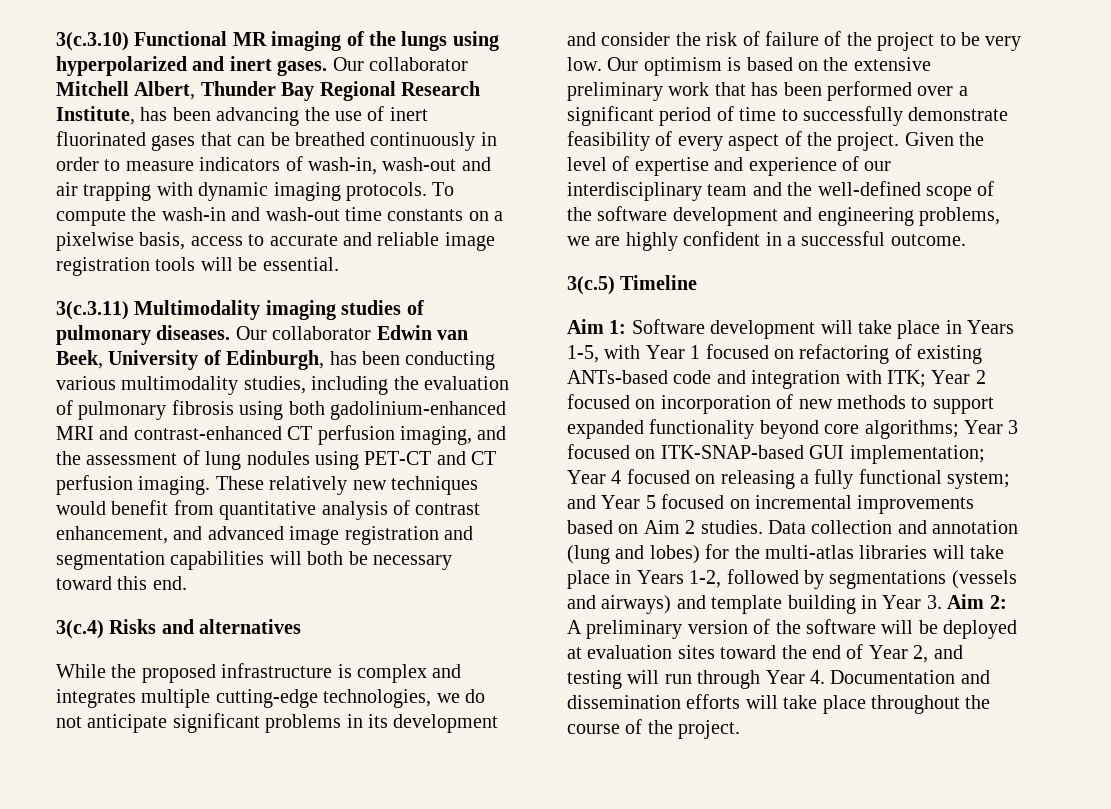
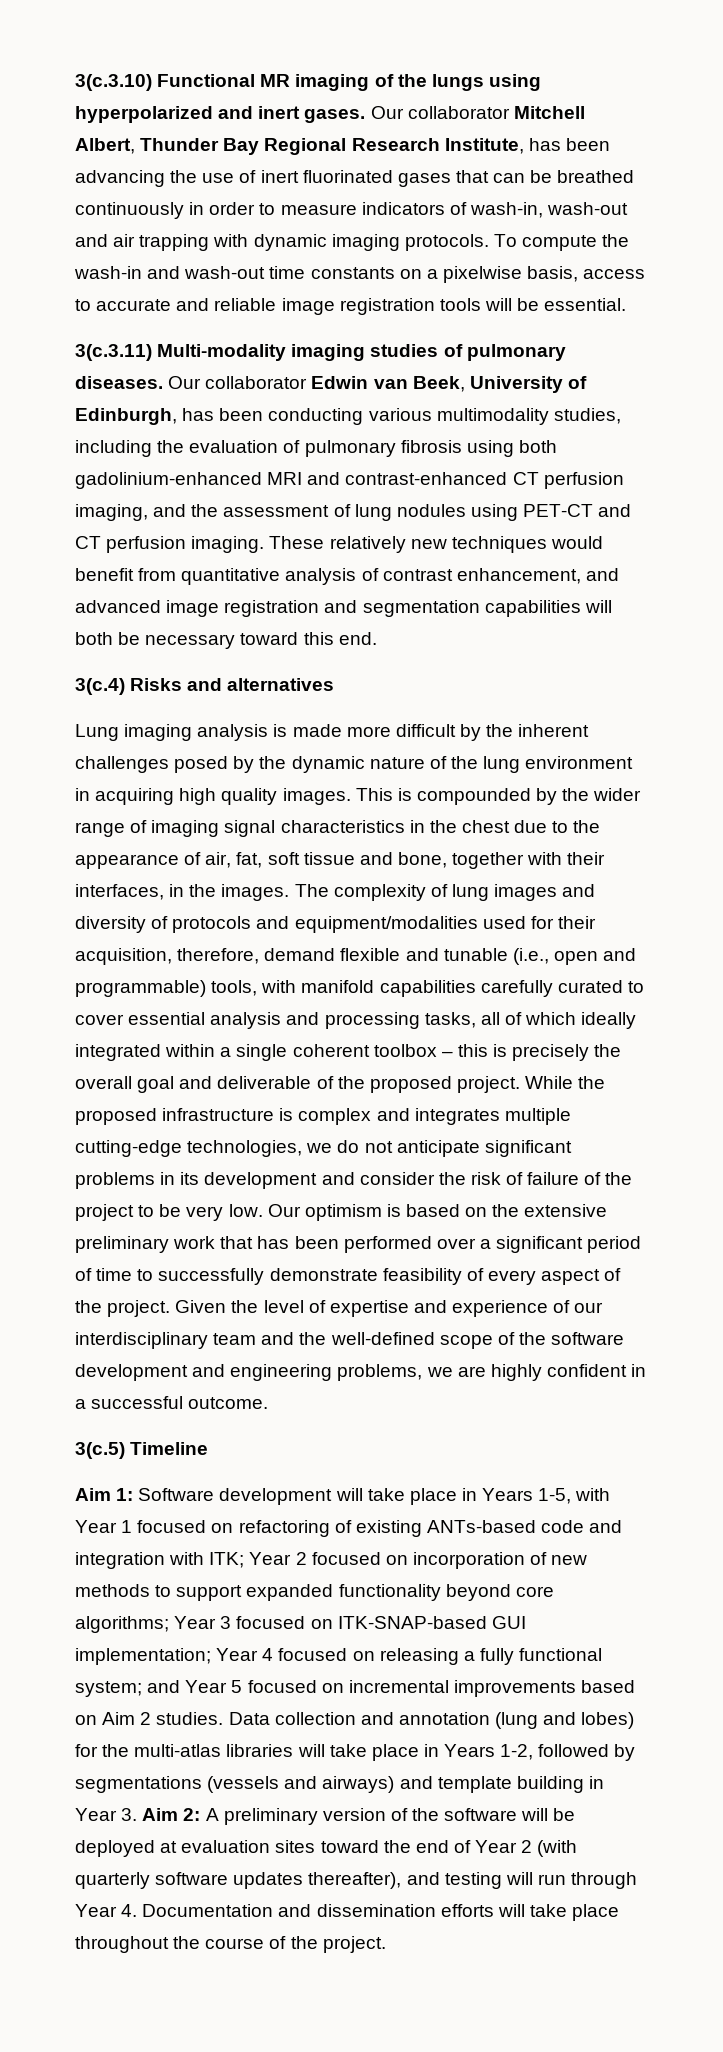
- 3(c.3.11) Multimodality imaging studies of pulmonary diseases.
+ 3(c.3.11) Multi-modality imaging studies of pulmonary diseases.
+ Lung imaging analysis is made more difficult by the inherent challenges posed by the dynamic nature of the lung environment in acquiring high quality images. This is compounded by the wider range of imaging signal characteristics in the chest due to the appearance of air, fat, soft tissue and bone, together with their interfaces, in the images. The complexity of lung images and diversity of protocols and equipment/modalities used for their acquisition, therefore, demand flexible and tunable (i.e., open and programmable) tools, with manifold capabilities carefully curated to cover essential analysis and processing tasks, all of which ideally integrated within a single coherent toolbox – this is precisely the overall goal and deliverable of the proposed project.
- A preliminary version of the software will be deployed at evaluation sites toward the end of Year 2, and testing will run through Year 4. Documentation and dissemination efforts will take place throughout the course of the project.
+ A preliminary version of the software will be deployed at evaluation sites toward the end of Year 2 (with quarterly software updates thereafter), and testing will run through Year 4. Documentation and dissemination efforts will take place throughout the course of the project.

